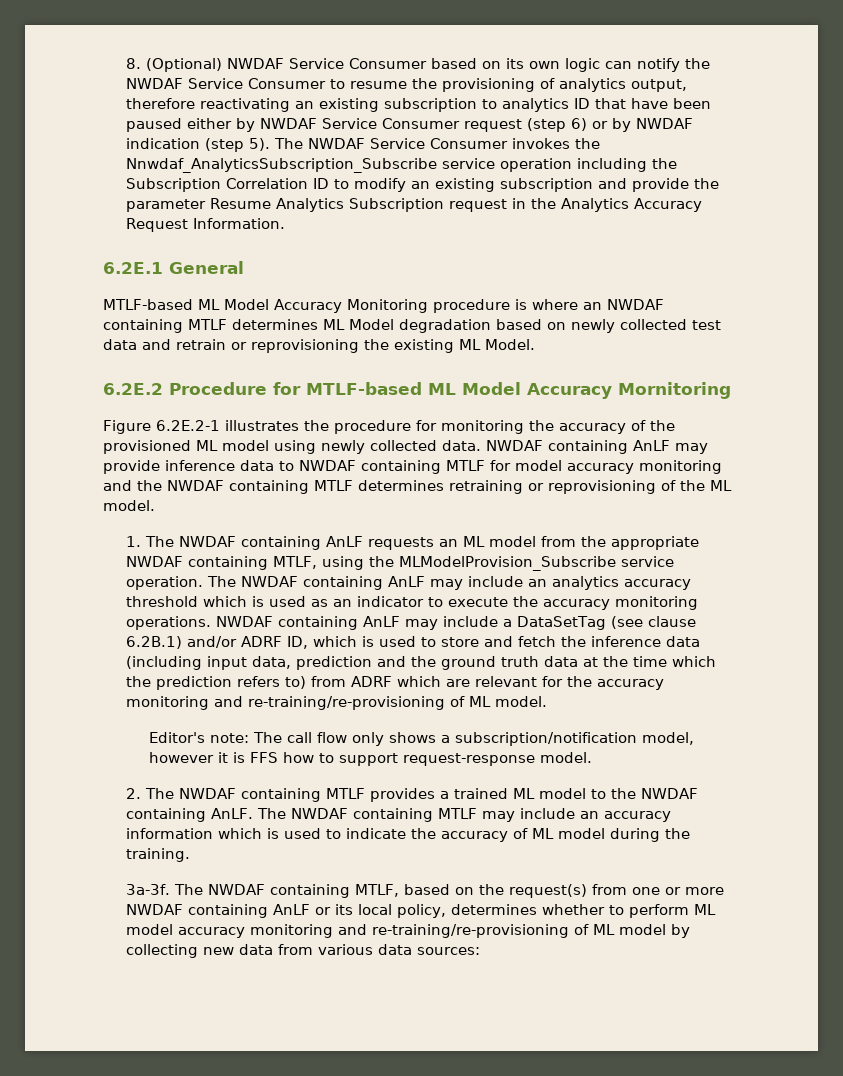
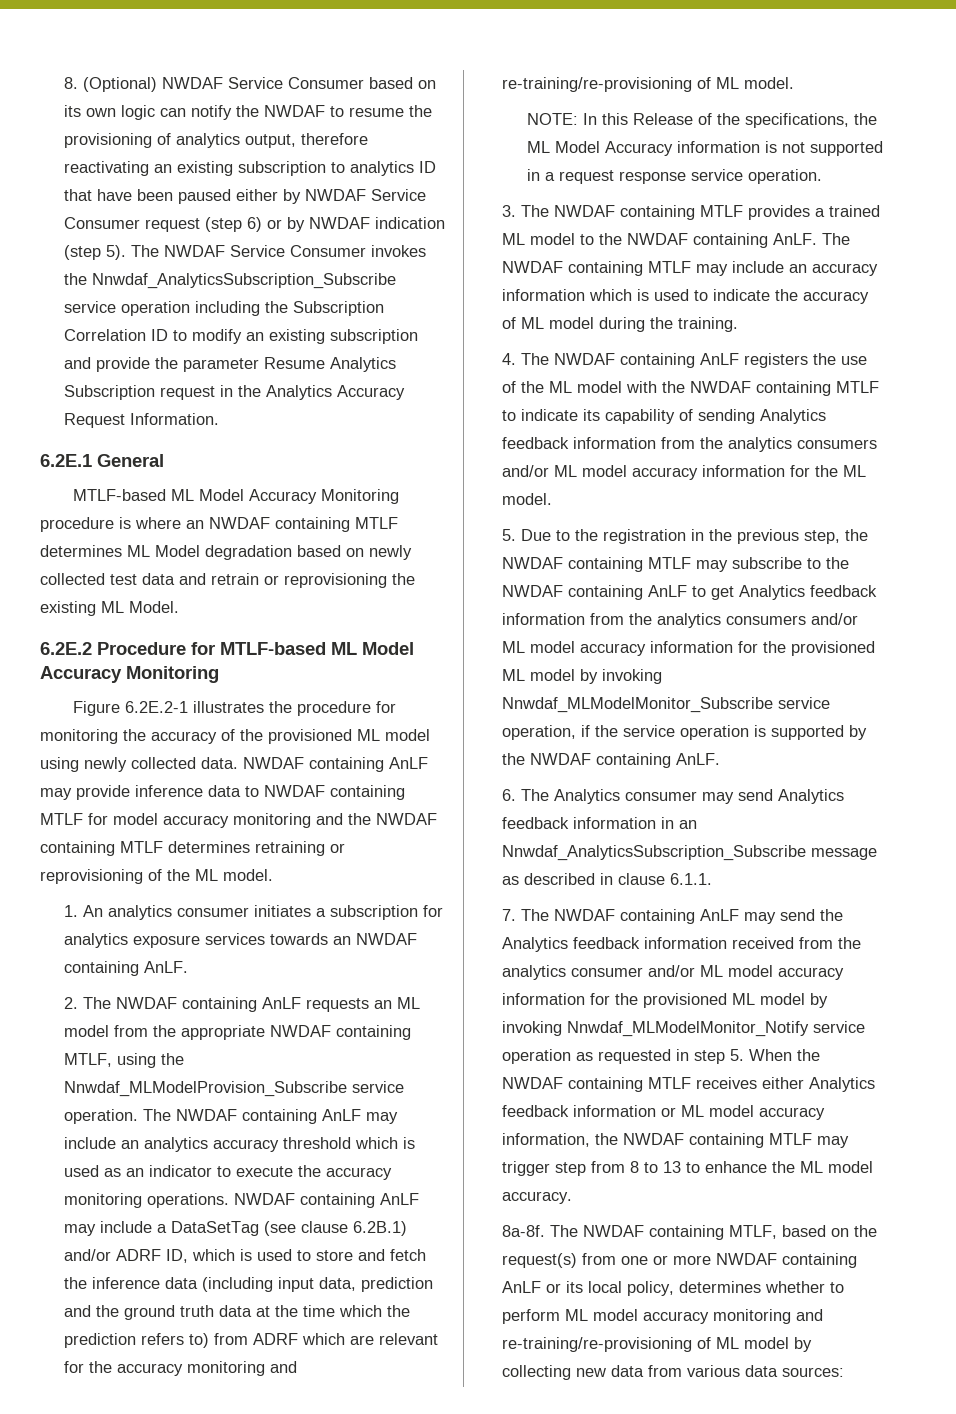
- 8. (Optional) NWDAF Service Consumer based on its own logic can notify the NWDAF Service Consumer to resume the provisioning of analytics output, therefore reactivating an existing subscription to analytics ID that have been paused either by NWDAF Service Consumer request (step 6) or by NWDAF indication (step 5).
+ 8. (Optional) NWDAF Service Consumer based on its own logic can notify the NWDAF to resume the provisioning of analytics output, therefore reactivating an existing subscription to analytics ID that have been paused either by NWDAF Service Consumer request (step 6) or by NWDAF indication (step 5).
- 6.2E.2 Procedure for MTLF-based ML Model Accuracy Mornitoring
+ 6.2E.2 Procedure for MTLF-based ML Model Accuracy Monitoring
- 1. The NWDAF containing AnLF requests an ML model from the appropriate NWDAF containing MTLF, using the MLModelProvision_Subscribe service operation.
+ 1. An analytics consumer initiates a subscription for analytics exposure services towards an NWDAF containing AnLF.
+ 2. The NWDAF containing AnLF requests an ML model from the appropriate NWDAF containing MTLF, using the Nnwdaf_MLModelProvision_Subscribe service operation.
- Editor's note: The call flow only shows a subscription/notification model, however it is FFS how to support request-response model.
- 2. The NWDAF containing MTLF provides a trained ML model to the NWDAF containing AnLF.
+ NOTE: In this Release of the specifications, the ML Model Accuracy information is not supported in a request response service operation.
+ 3. The NWDAF containing MTLF provides a trained ML model to the NWDAF containing AnLF.
- 3a-3f.
+ 4. The NWDAF containing AnLF registers the use of the ML model with the NWDAF containing MTLF to indicate its capability of sending Analytics feedback information from the analytics consumers and/or ML model accuracy information for the ML model.
+ 5. Due to the registration in the previous step, the NWDAF containing MTLF may subscribe to the NWDAF containing AnLF to get Analytics feedback information from the analytics consumers and/or ML model accuracy information for the provisioned ML model by invoking Nnwdaf_MLModelMonitor_Subscribe service operation, if the service operation is supported by the NWDAF containing AnLF.
+ 6. The Analytics consumer may send Analytics feedback information in an Nnwdaf_AnalyticsSubscription_Subscribe message as described in clause 6.1.1.
+ 7. The NWDAF containing AnLF may send the Analytics feedback information received from the analytics consumer and/or ML model accuracy information for the provisioned ML model by invoking Nnwdaf_MLModelMonitor_Notify service operation as requested in step 5. When the NWDAF containing MTLF receives either Analytics feedback information or ML model accuracy information, the NWDAF containing MTLF may trigger step from 8 to 13 to enhance the ML model accuracy.
+ 8a-8f.

